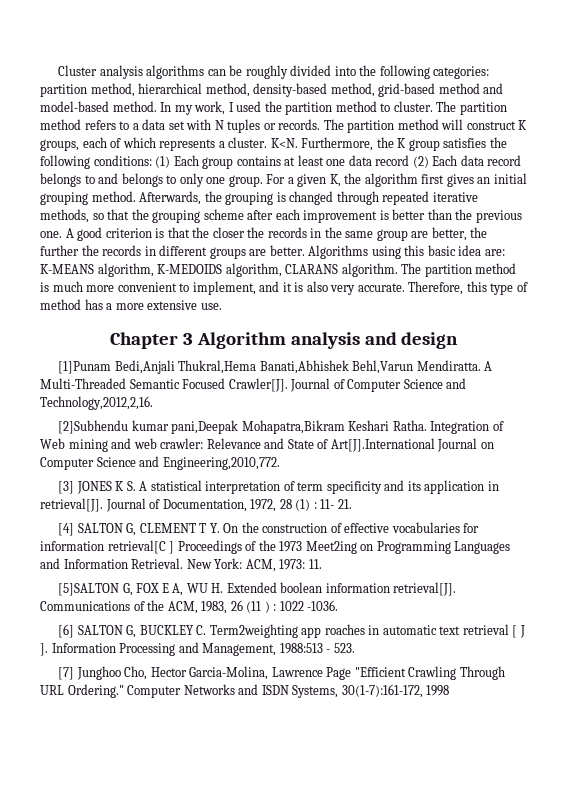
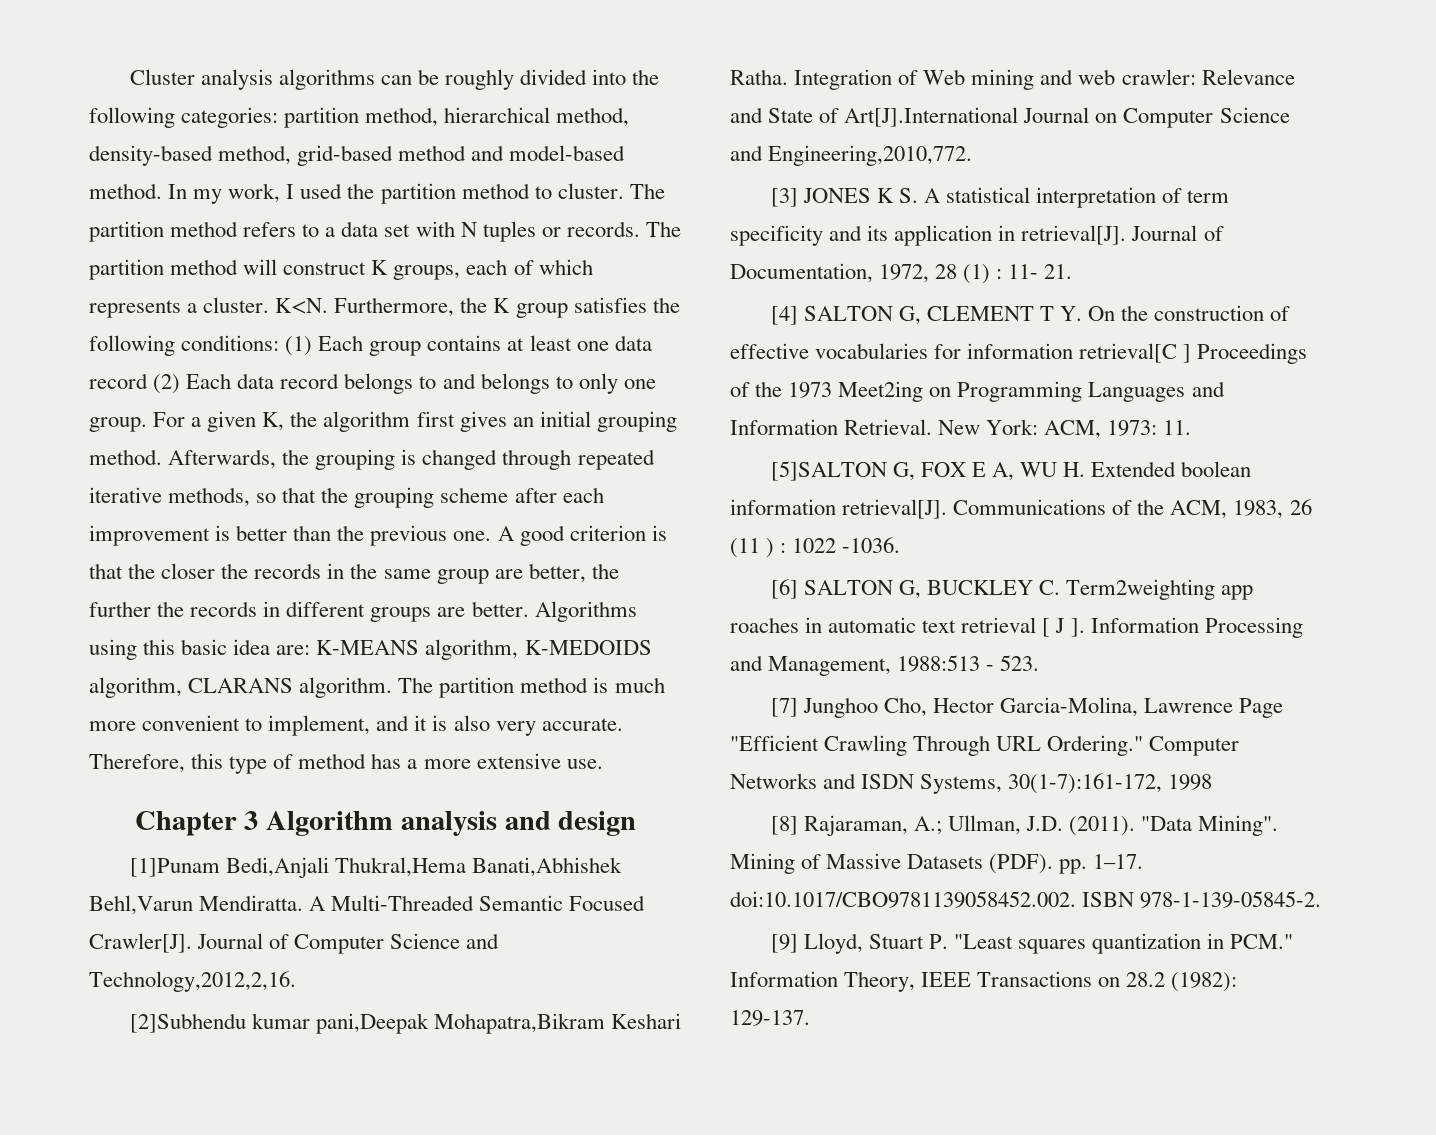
+ [8] Rajaraman, A.; Ullman, J.D. (2011). "Data Mining". Mining of Massive Datasets (PDF). pp. 1–17. doi:10.1017/CBO9781139058452.002. ISBN 978-1-139-05845-2.
+ [9] Lloyd, Stuart P. "Least squares quantization in PCM." Information Theory, IEEE Transactions on 28.2 (1982): 129-137.

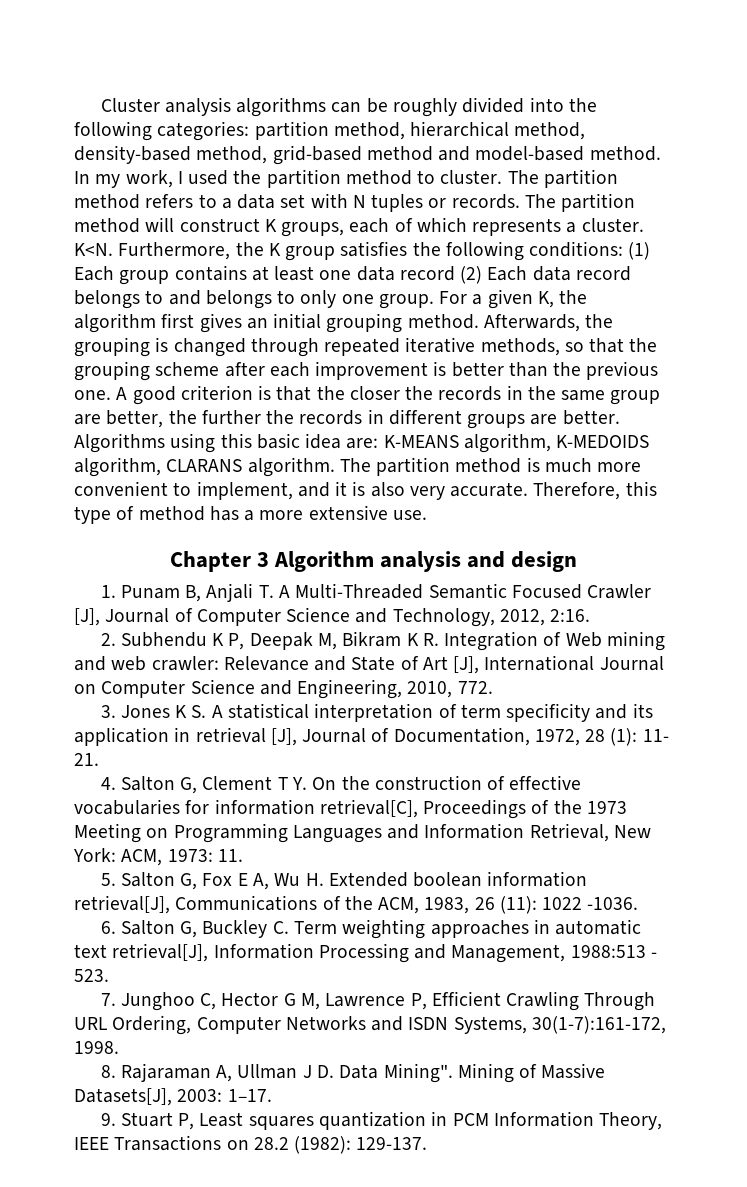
- [1]Punam Bedi,Anjali Thukral,Hema Banati,Abhishek Behl,Varun Mendiratta. A Multi-Threaded Semantic Focused Crawler[J]. Journal of Computer Science and Technology,2012,2,16.
- [2]Subhendu kumar pani,Deepak Mohapatra,Bikram Keshari Ratha. Integration of Web mining and web crawler: Relevance and State of Art[J].International Journal on Computer Science and Engineering,2010,772.
- [3] JONES K S. A statistical interpretation of term specificity and its application in retrieval[J]. Journal of Documentation, 1972, 28 (1) : 11- 21.
+ 1. Punam B, Anjali T. A Multi-Threaded Semantic Focused Crawler [J], Journal of Computer Science and Technology, 2012, 2:16.
+ 2. Subhendu K P, Deepak M, Bikram K R. Integration of Web mining and web crawler: Relevance and State of Art [J], International Journal on Computer Science and Engineering, 2010, 772.
+ 3. Jones K S. A statistical interpretation of term specificity and its application in retrieval [J], Journal of Documentation, 1972, 28 (1): 11- 21.
- [4] SALTON G, CLEMENT T Y. On the construction of effective vocabularies for information retrieval[C ] Proceedings of the 1973 Meet2ing on Programming Languages and Information Retrieval. New York: ACM, 1973: 11.
+ 4. Salton G, Clement T Y. On the construction of effective vocabularies for information retrieval[C], Proceedings of the 1973 Meeting on Programming Languages and Information Retrieval, New York: ACM, 1973: 11.
- [5]SALTON G, FOX E A, WU H. Extended boolean information retrieval[J]. Communications of the ACM, 1983, 26 (11 ) : 1022 -1036.
+ 5. Salton G, Fox E A, Wu H. Extended boolean information retrieval[J], Communications of the ACM, 1983, 26 (11): 1022 -1036.
- [6] SALTON G, BUCKLEY C. Term2weighting app roaches in automatic text retrieval [ J ]. Information Processing and Management, 1988:513 - 523.
+ 6. Salton G, Buckley C. Term weighting approaches in automatic text retrieval[J], Information Processing and Management, 1988:513 - 523.
- [7] Junghoo Cho, Hector Garcia-Molina, Lawrence Page "Efficient Crawling Through URL Ordering." Computer Networks and ISDN Systems, 30(1-7):161-172, 1998
- [8] Rajaraman, A.; Ullman, J.D. (2011). "Data Mining". Mining of Massive Datasets (PDF). pp. 1–17. doi:10.1017/CBO9781139058452.002. ISBN 978-1-139-05845-2.
- [9] Lloyd, Stuart P. "Least squares quantization in PCM." Information Theory, IEEE Transactions on 28.2 (1982): 129-137.
+ 7. Junghoo C, Hector G M, Lawrence P, Efficient Crawling Through URL Ordering, Computer Networks and ISDN Systems, 30(1-7):161-172, 1998.
+ 8. Rajaraman A, Ullman J D. Data Mining". Mining of Massive Datasets[J], 2003: 1–17.
+ 9. Stuart P, Least squares quantization in PCM Information Theory, IEEE Transactions on 28.2 (1982): 129-137.

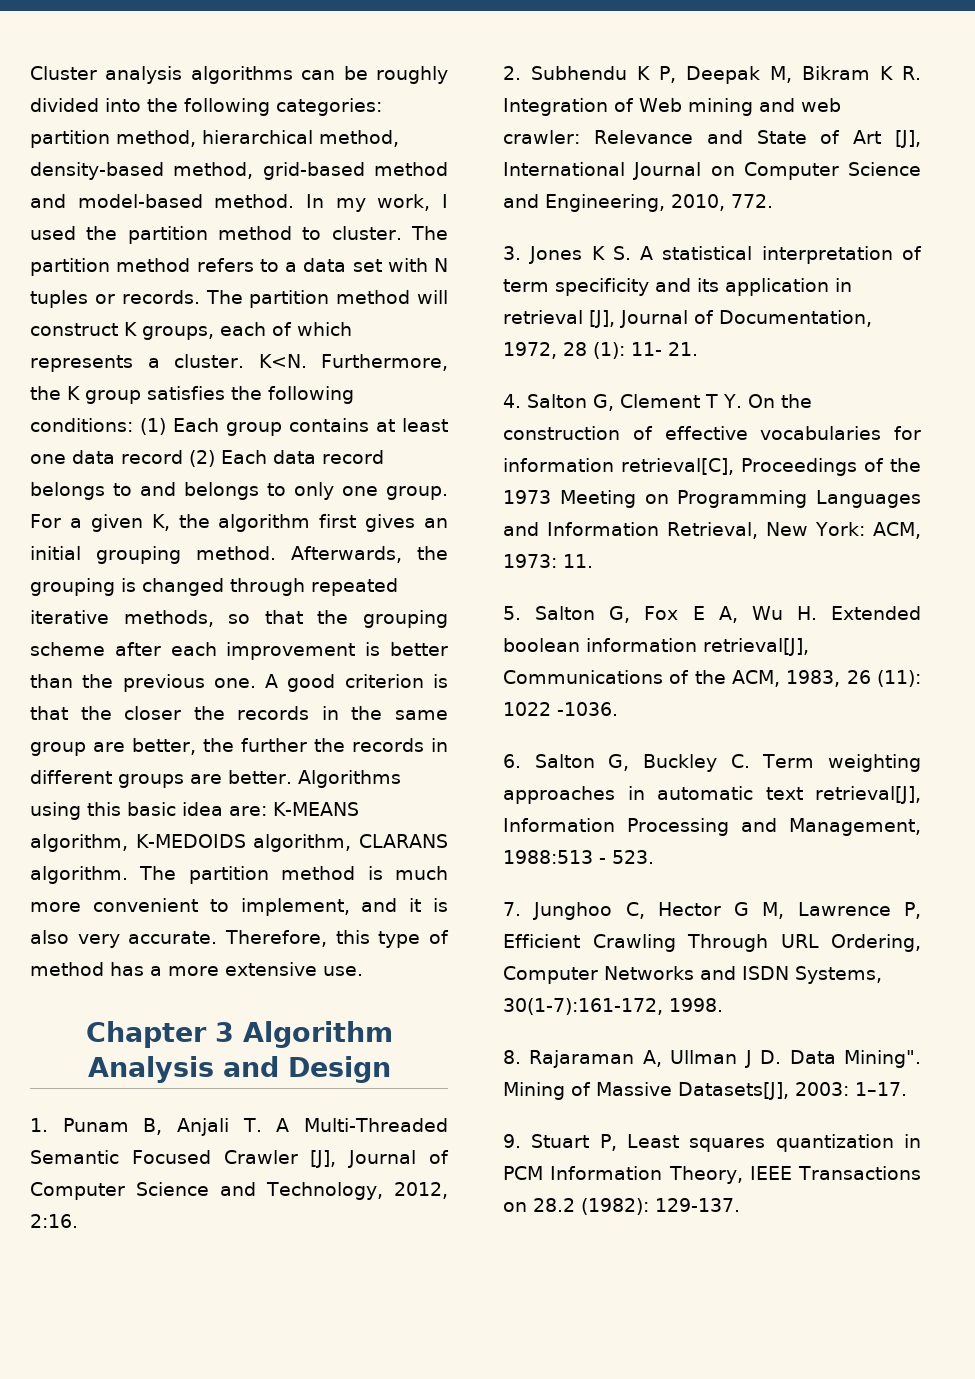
- Chapter 3 Algorithm analysis and design
+ Chapter 3 Algorithm Analysis and Design

